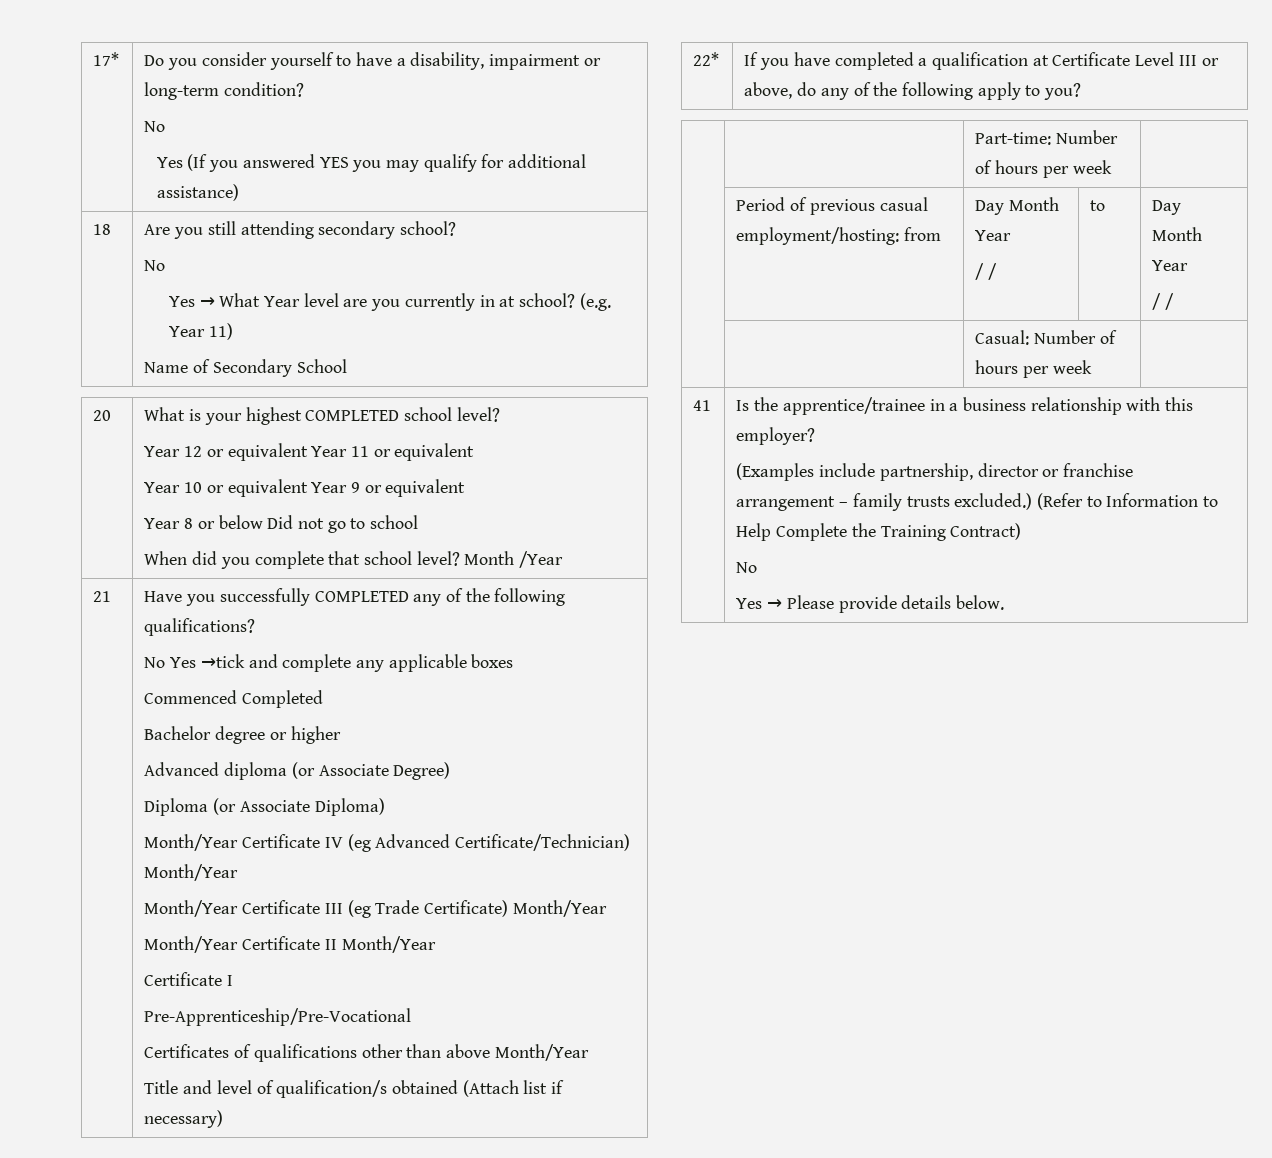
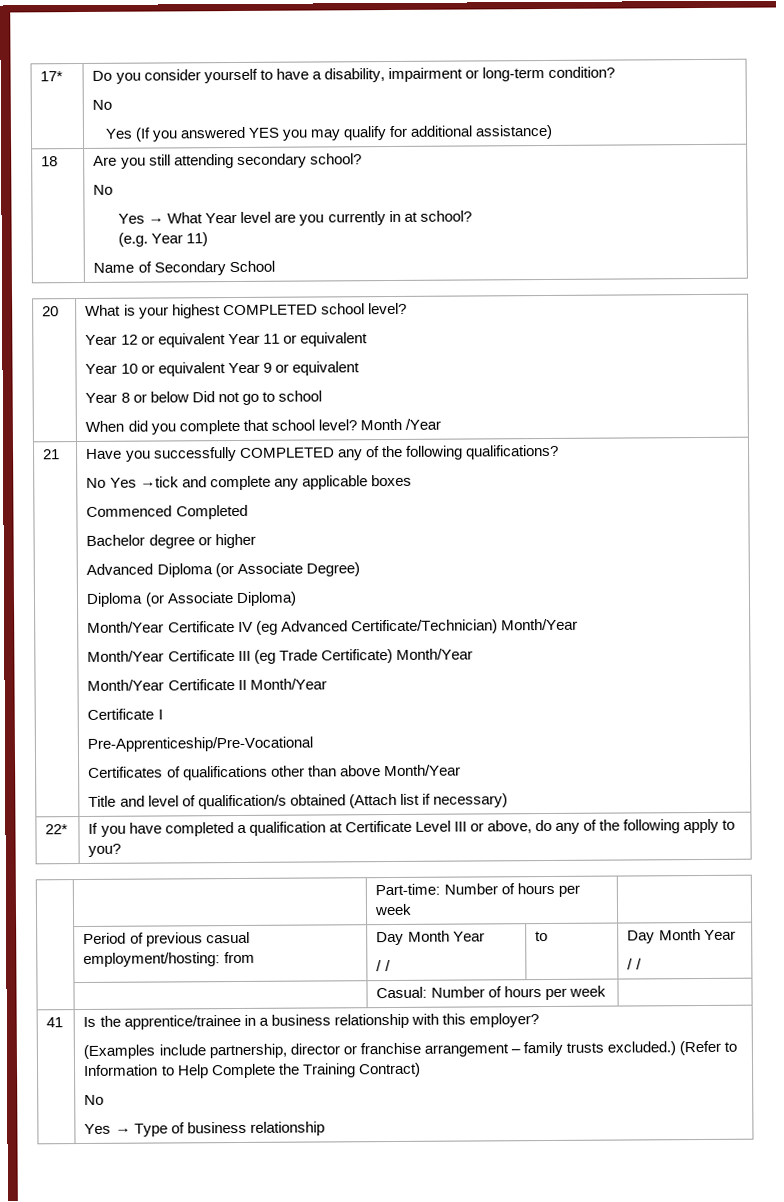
  18 | Are you still attending secondary school?
  No
- Yes → What Year level are you currently in at school? (e.g. Year 11)
+ Yes → What Year level are you currently in at school?
+ (e.g. Year 11)
- Advanced diploma (or Associate Degree)
+ Advanced Diploma (or Associate Degree)
  41 | Is the apprentice/trainee in a business relationship with this employer?
  (Examples include partnership, director or franchise arrangement – family trusts excluded.) (Refer to Information to Help Complete the Training Contract)
  No
- Yes → Please provide details below.
+ Yes → Type of business relationship

